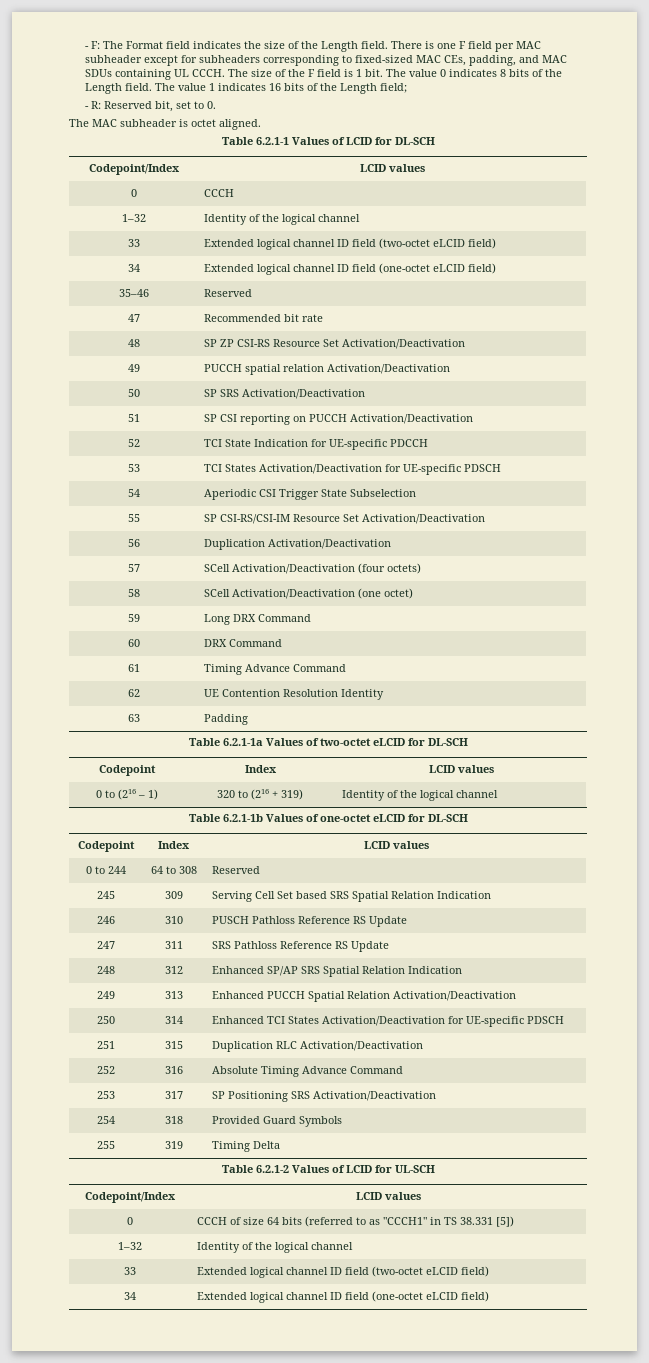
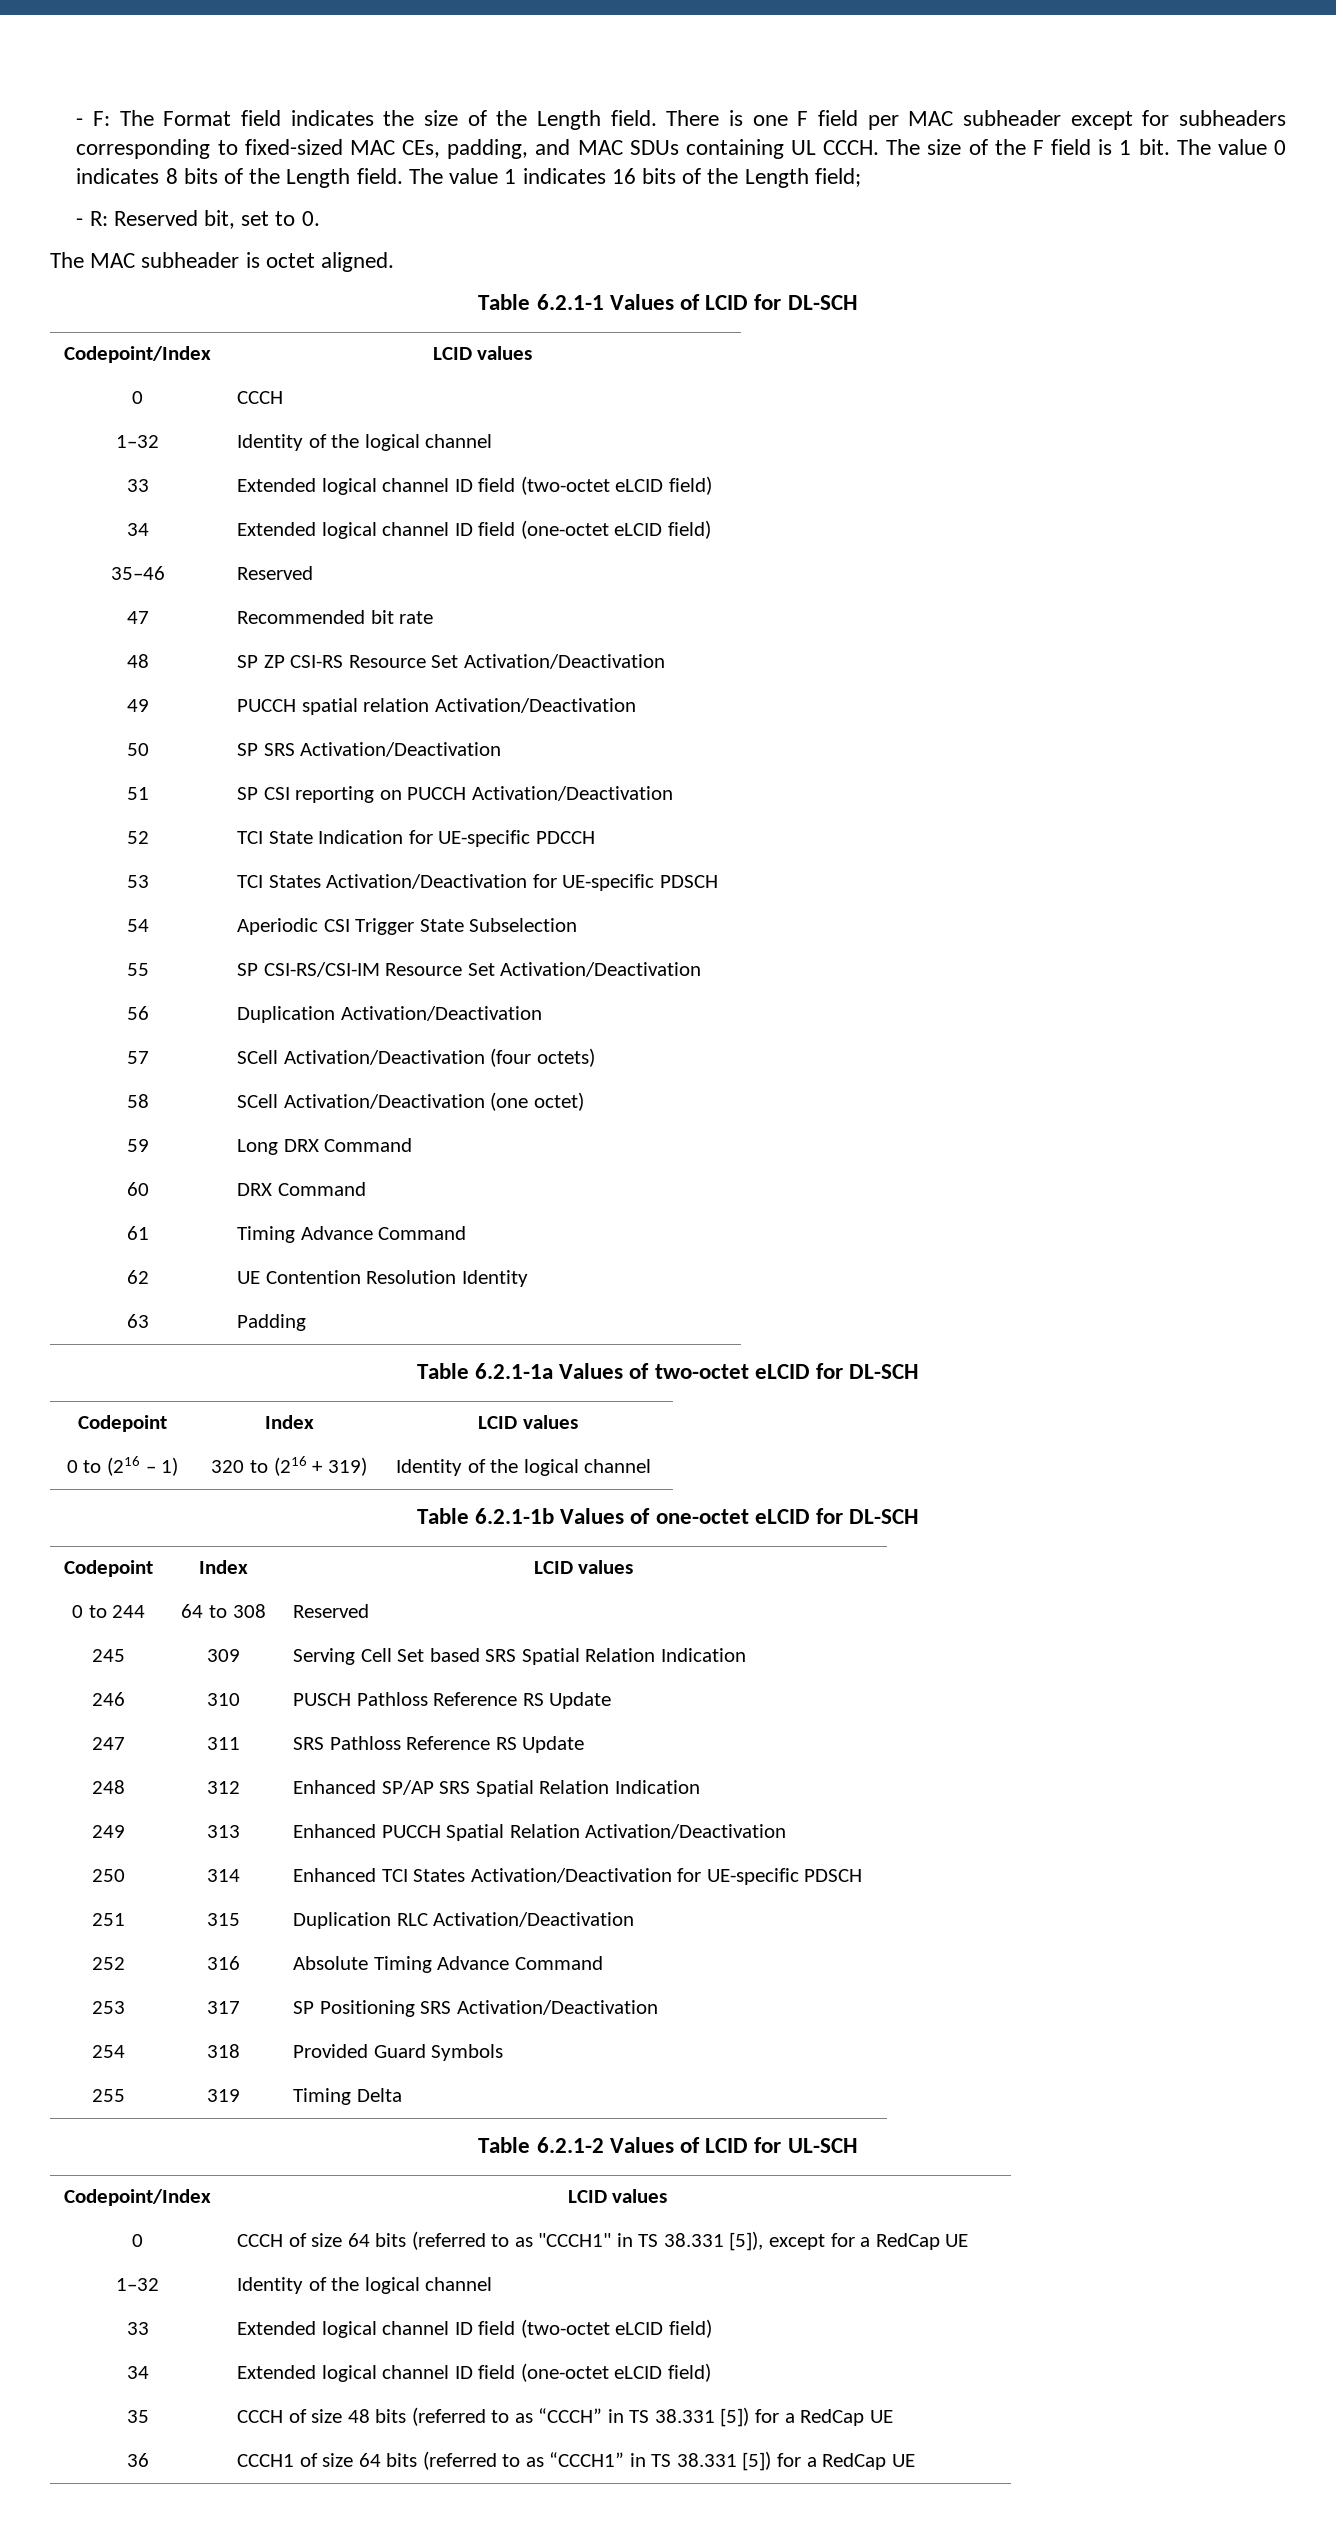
- 0 | CCCH of size 64 bits (referred to as "CCCH1" in TS 38.331 [5])
+ 0 | CCCH of size 64 bits (referred to as "CCCH1" in TS 38.331 [5]), except for a RedCap UE
+ 35 | CCCH of size 48 bits (referred to as “CCCH” in TS 38.331 [5]) for a RedCap UE
+ 36 | CCCH1 of size 64 bits (referred to as “CCCH1” in TS 38.331 [5]) for a RedCap UE

